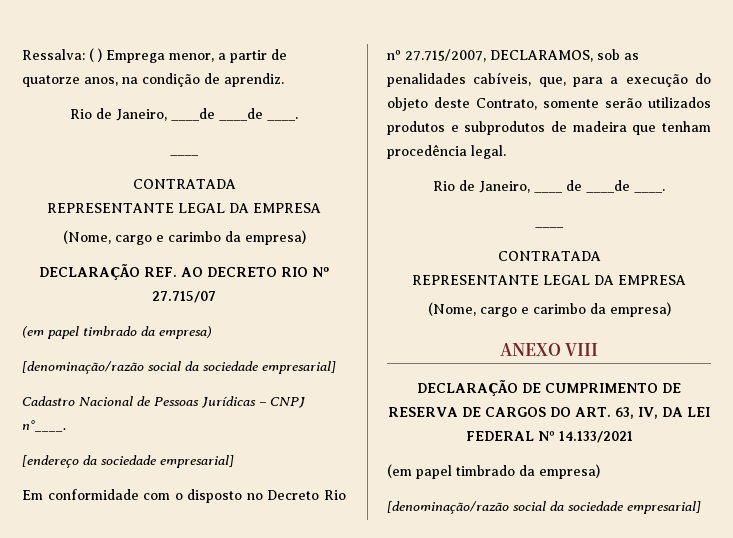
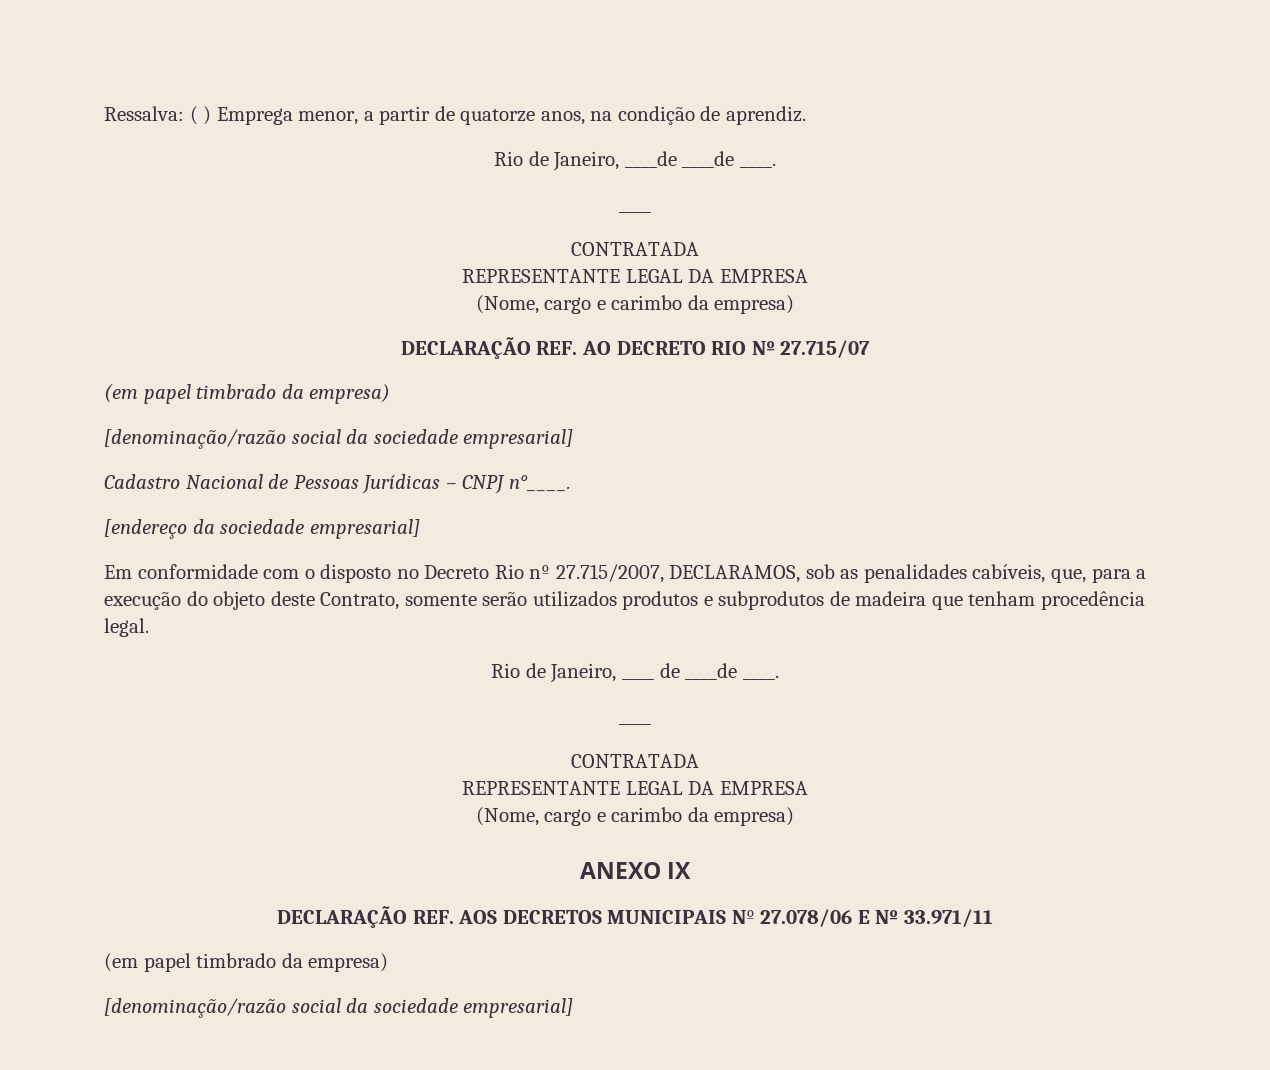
- ANEXO VIII
- DECLARAÇÃO DE CUMPRIMENTO DE RESERVA DE CARGOS DO ART. 63, IV, DA LEI FEDERAL Nº 14.133/2021
+ ANEXO IX
+ DECLARAÇÃO REF. AOS DECRETOS MUNICIPAIS Nº 27.078/06 E Nº 33.971/11

